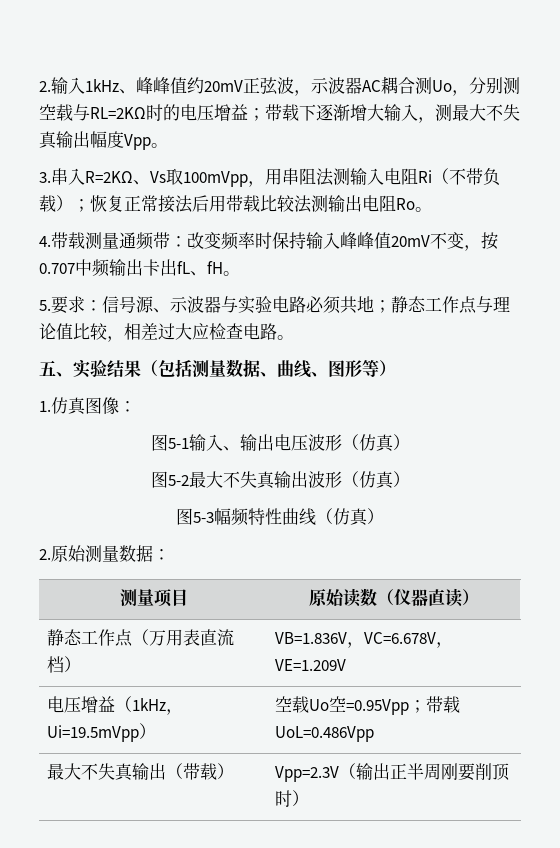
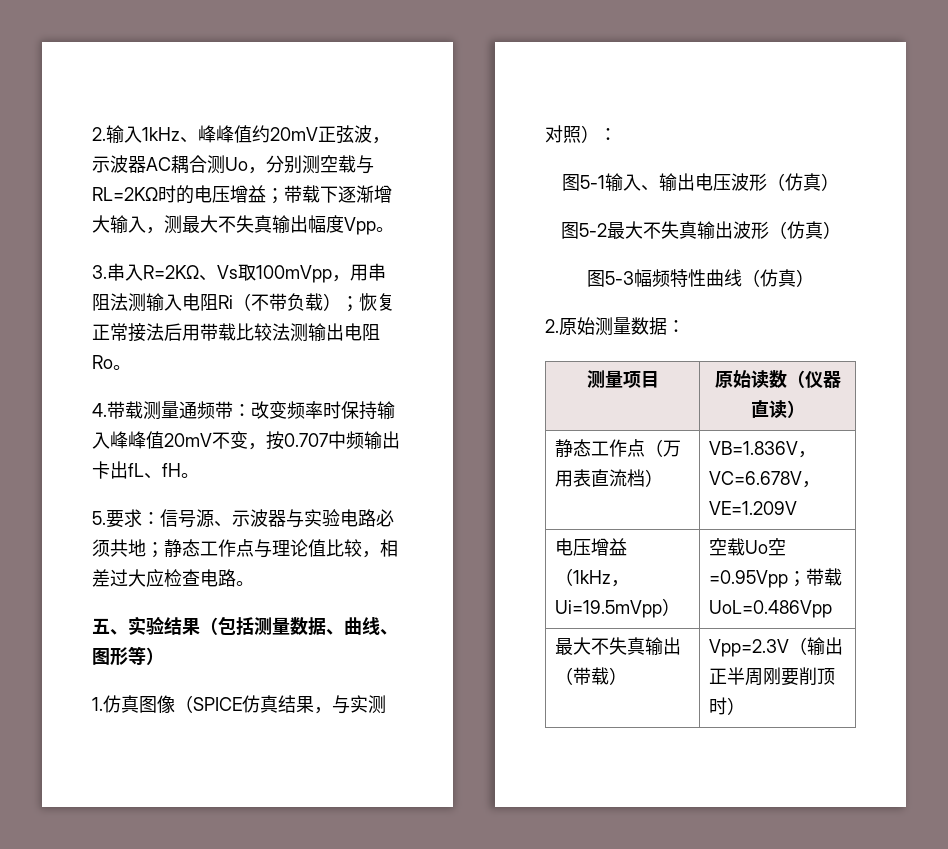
- 1.仿真图像：
+ 1.仿真图像（SPICE仿真结果，与实测对照）：

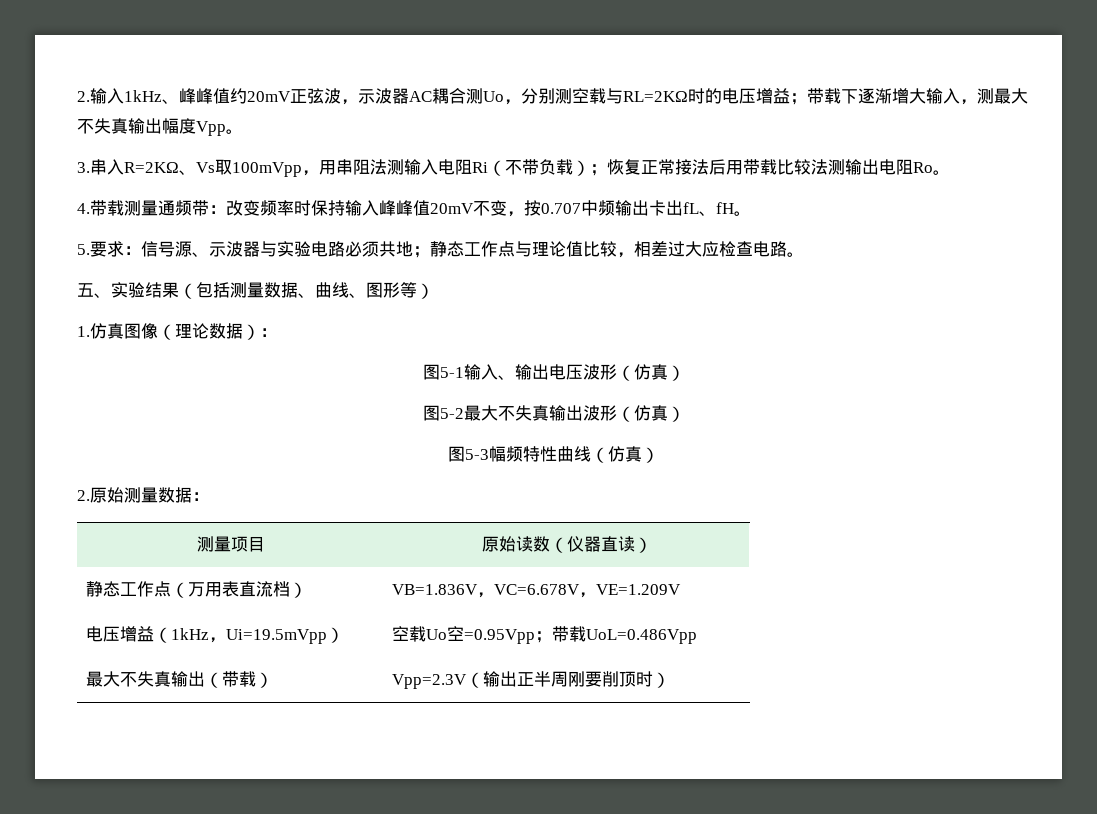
- 1.仿真图像（SPICE仿真结果，与实测对照）：
+ 1.仿真图像（理论数据）：

